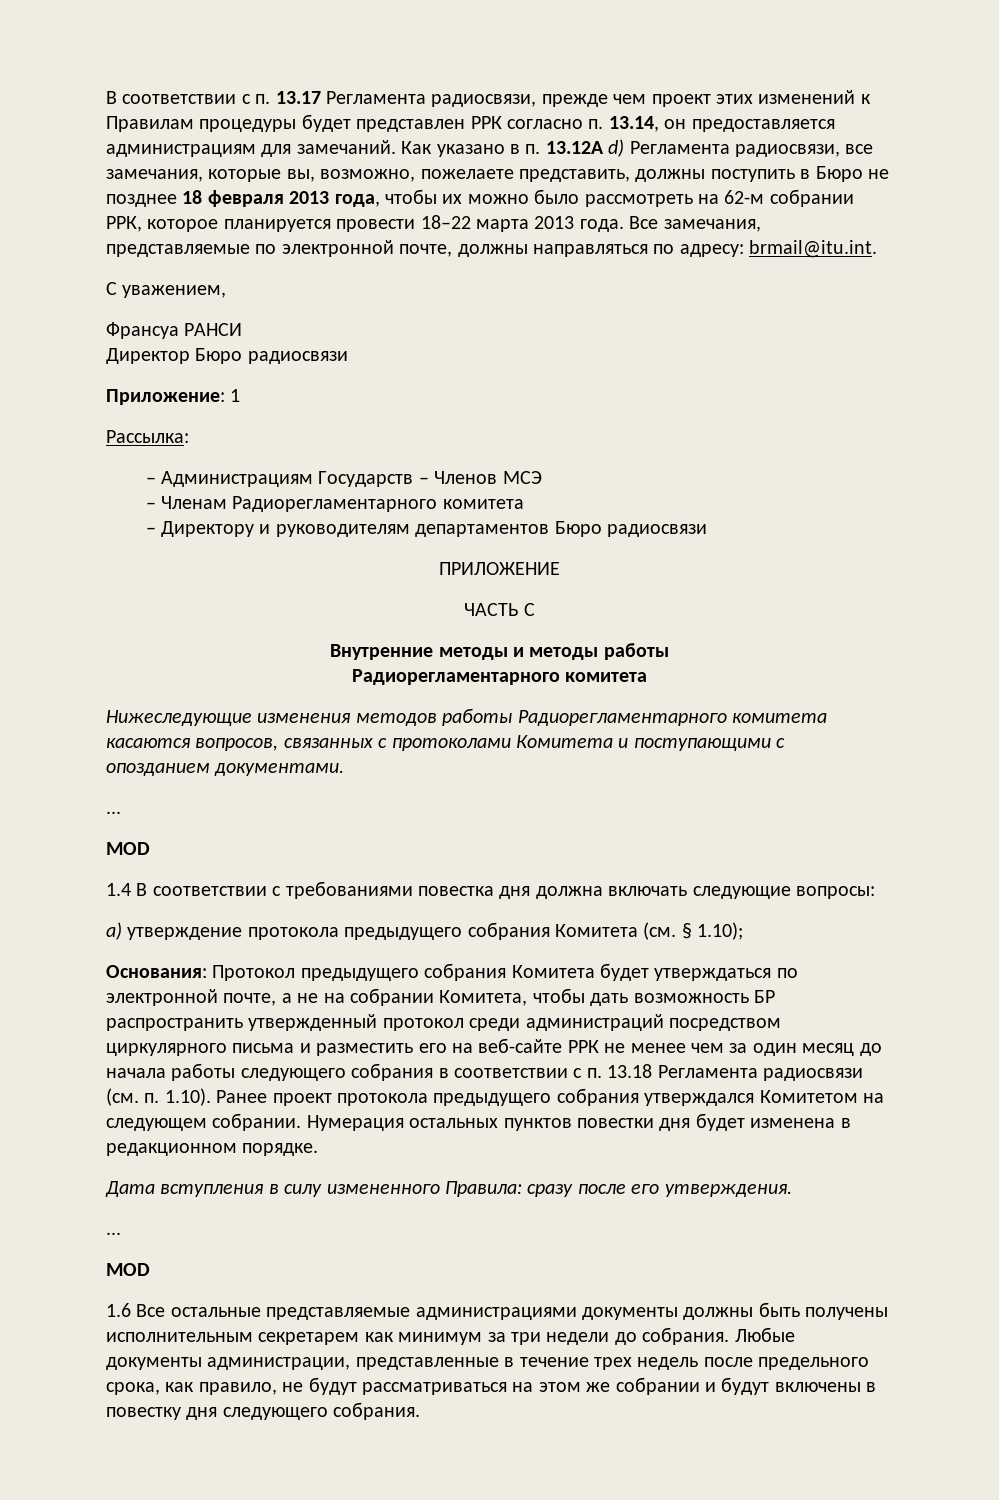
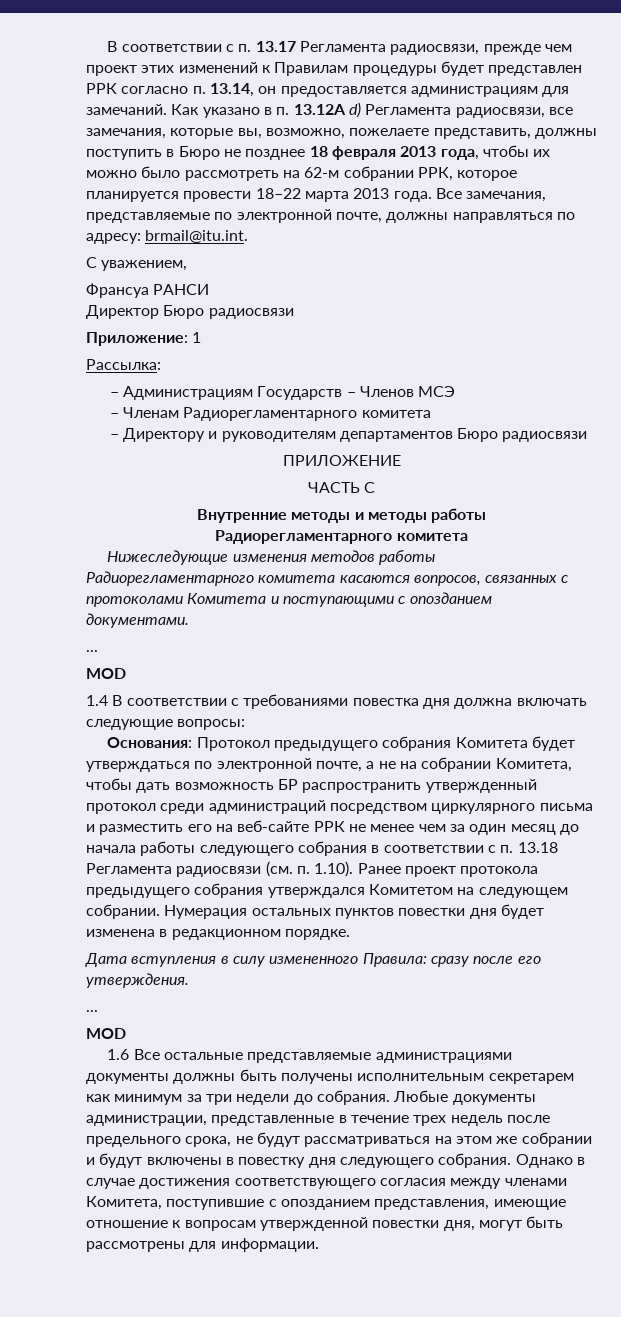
- a) утверждение протокола предыдущего собрания Комитета (см. § 1.10);
- Любые документы администрации, представленные в течение трех недель после предельного срока, как правило, не будут рассматриваться на этом же собрании и будут включены в повестку дня следующего собрания.
+ Любые документы администрации, представленные в течение трех недель после предельного срока, не будут рассматриваться на этом же собрании и будут включены в повестку дня следующего собрания.
+ Однако в случае достижения соответствующего согласия между членами Комитета, поступившие с опозданием представления, имеющие отношение к вопросам утвержденной повестки дня, могут быть рассмотрены для информации.

